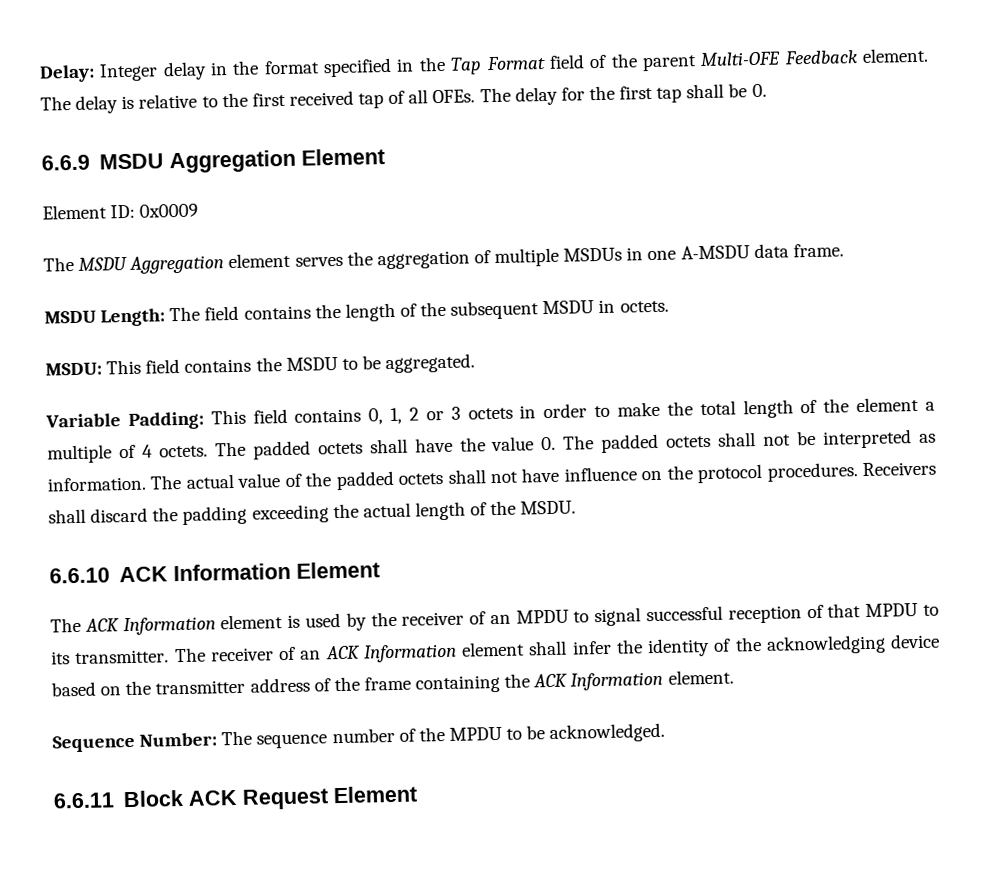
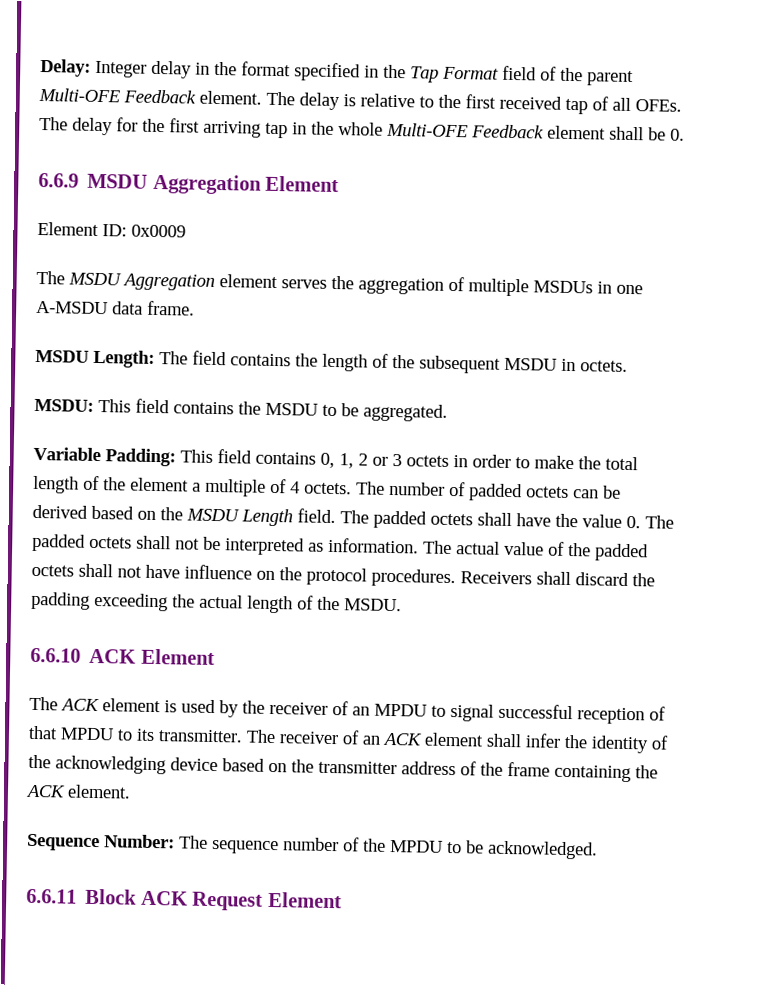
- The delay for the first tap shall be 0.
+ The delay for the first arriving tap in the whole Multi-OFE Feedback element shall be 0.
- The padded octets shall have the value 0. The padded octets shall not be interpreted as information.
+ The number of padded octets can be derived based on the MSDU Length field. The padded octets shall have the value 0. The padded octets shall not be interpreted as information.
- 6.6.10 ACK Information Element
+ 6.6.10 ACK Element
- The ACK Information element is used by the receiver of an MPDU to signal successful reception of that MPDU to its transmitter.
+ The ACK element is used by the receiver of an MPDU to signal successful reception of that MPDU to its transmitter.
- The receiver of an ACK Information element shall infer the identity of the acknowledging device based on the transmitter address of the frame containing the ACK Information element.
+ The receiver of an ACK element shall infer the identity of the acknowledging device based on the transmitter address of the frame containing the ACK element.

